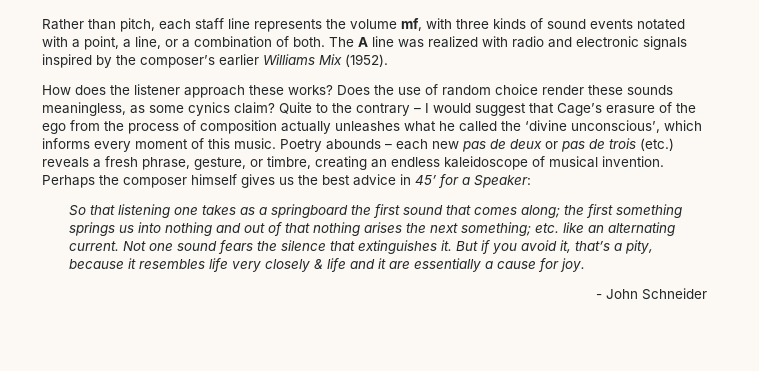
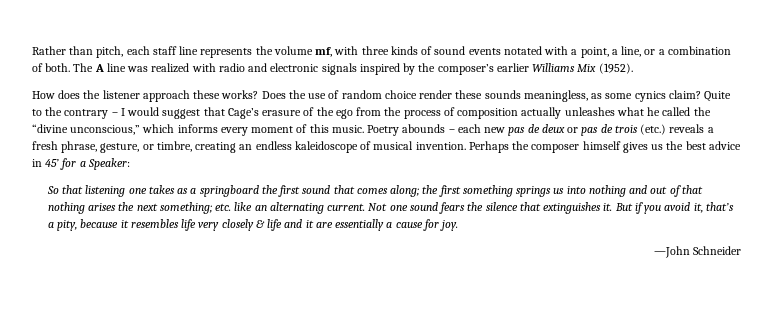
- Quite to the contrary – I would suggest that Cage’s erasure of the ego from the process of composition actually unleashes what he called the ‘divine unconscious’, which informs every moment of this music.
+ Quite to the contrary – I would suggest that Cage’s erasure of the ego from the process of composition actually unleashes what he called the “divine unconscious,” which informs every moment of this music.
- - John Schneider
+ —John Schneider

